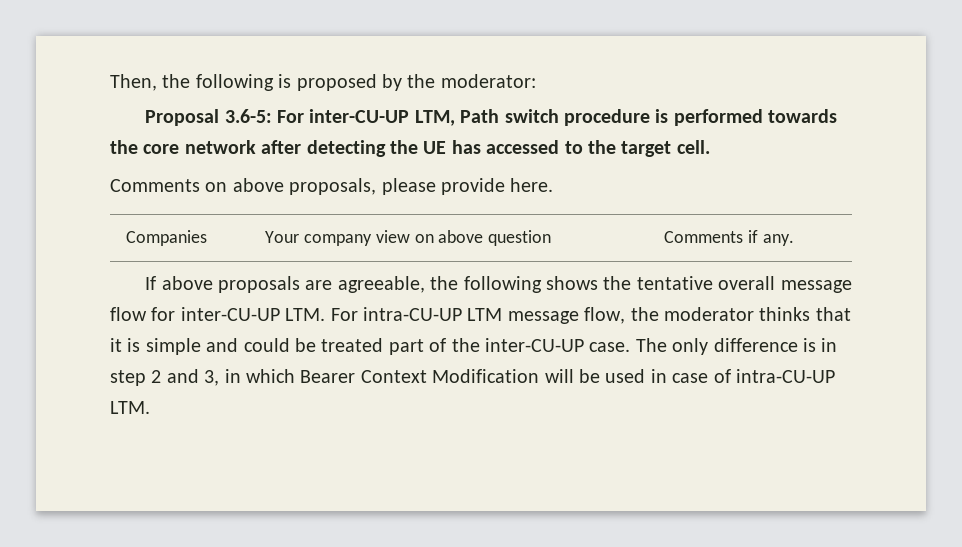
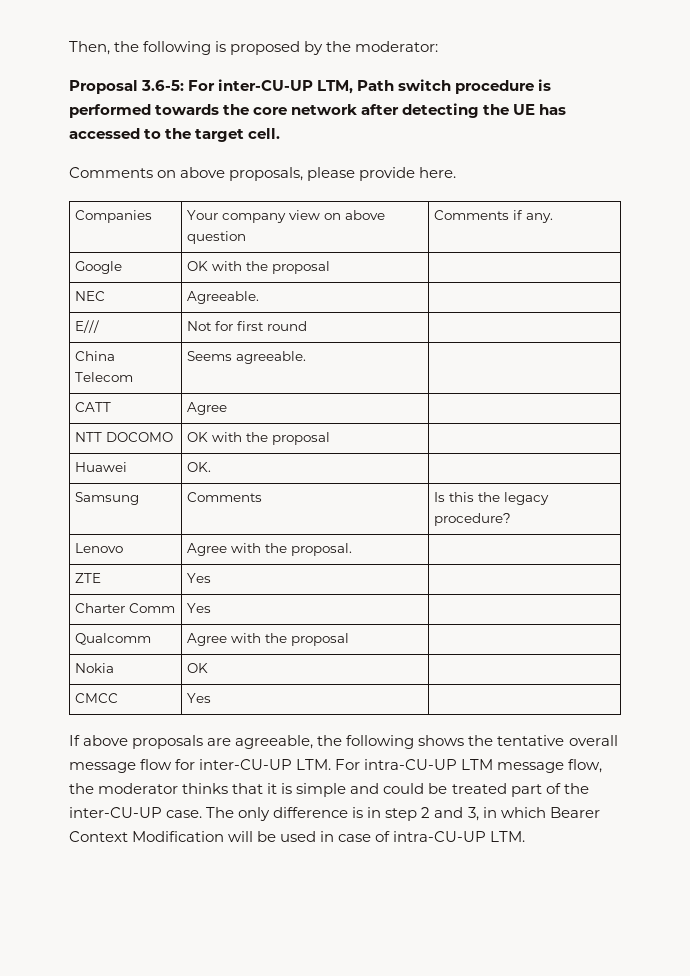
+ Google | OK with the proposal |
+ NEC | Agreeable. |
+ E/// | Not for first round |
+ China Telecom | Seems agreeable. |
+ CATT | Agree |
+ NTT DOCOMO | OK with the proposal |
+ Huawei | OK. |
+ Samsung | Comments | Is this the legacy procedure?
+ Lenovo | Agree with the proposal. |
+ ZTE | Yes |
+ Charter Comm | Yes |
+ Qualcomm | Agree with the proposal |
+ Nokia | OK |
+ CMCC | Yes |

